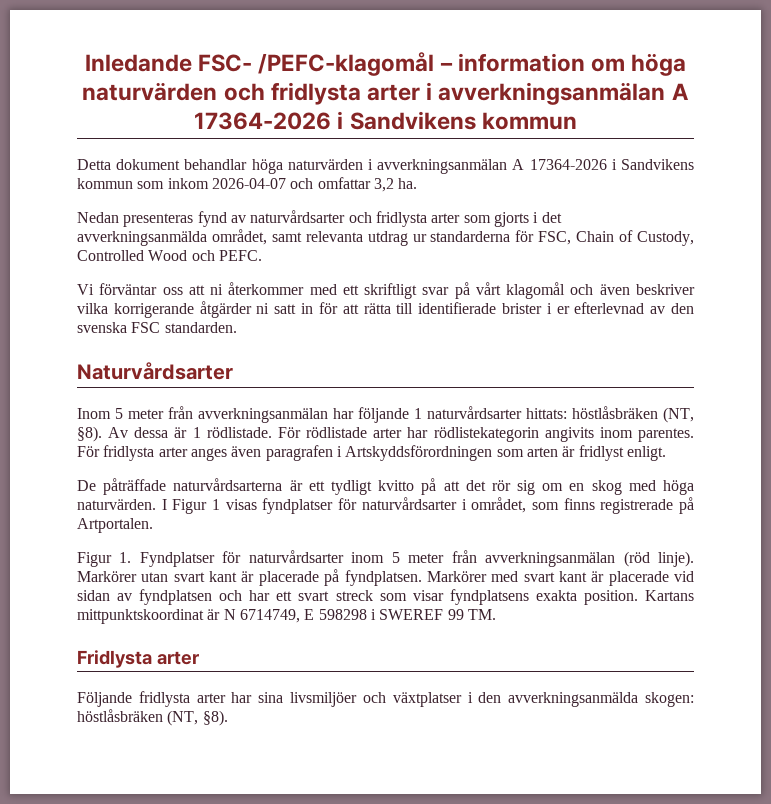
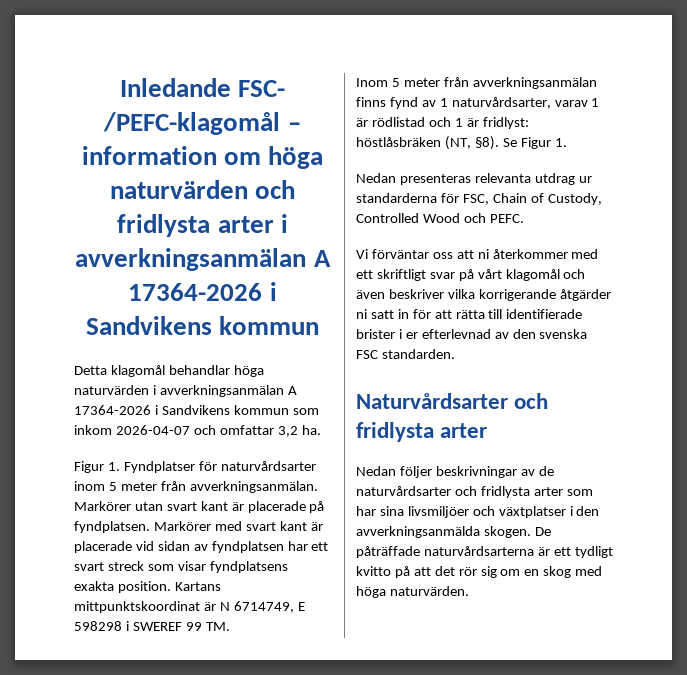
- Detta dokument behandlar höga naturvärden i avverkningsanmälan A 17364-2026 i Sandvikens kommun som inkom 2026-04-07 och omfattar 3,2 ha.
+ Detta klagomål behandlar höga naturvärden i avverkningsanmälan A 17364-2026 i Sandvikens kommun som inkom 2026-04-07 och omfattar 3,2 ha.
- Nedan presenteras fynd av naturvårdsarter och fridlysta arter som gjorts i det avverkningsanmälda området, samt relevanta utdrag ur standarderna för FSC, Chain of Custody, Controlled Wood och PEFC.
+ Figur 1. Fyndplatser för naturvårdsarter inom 5 meter från avverkningsanmälan. Markörer utan svart kant är placerade på fyndplatsen. Markörer med svart kant är placerade vid sidan av fyndplatsen har ett svart streck som visar fyndplatsens exakta position. Kartans mittpunktskoordinat är N 6714749, E 598298 i SWEREF 99 TM.
+ Inom 5 meter från avverkningsanmälan finns fynd av 1 naturvårdsarter, varav 1 är rödlistad och 1 är fridlyst: höstlåsbräken (NT, §8). Se Figur 1.
+ Nedan presenteras relevanta utdrag ur standarderna för FSC, Chain of Custody, Controlled Wood och PEFC.
- Naturvårdsarter
- Inom 5 meter från avverkningsanmälan har följande 1 naturvårdsarter hittats: höstlåsbräken (NT, §8). Av dessa är 1 rödlistade. För rödlistade arter har rödlistekategorin angivits inom parentes. För fridlysta arter anges även paragrafen i Artskyddsförordningen som arten är fridlyst enligt.
- De påträffade naturvårdsarterna är ett tydligt kvitto på att det rör sig om en skog med höga naturvärden. I Figur 1 visas fyndplatser för naturvårdsarter i området, som finns registrerade på Artportalen.
- Figur 1. Fyndplatser för naturvårdsarter inom 5 meter från avverkningsanmälan (röd linje). Markörer utan svart kant är placerade på fyndplatsen. Markörer med svart kant är placerade vid sidan av fyndplatsen och har ett svart streck som visar fyndplatsens exakta position. Kartans mittpunktskoordinat är N 6714749, E 598298 i SWEREF 99 TM.
- Fridlysta arter
- Följande fridlysta arter har sina livsmiljöer och växtplatser i den avverkningsanmälda skogen: höstlåsbräken (NT, §8).
+ Naturvårdsarter och fridlysta arter
+ Nedan följer beskrivningar av de naturvårdsarter och fridlysta arter som har sina livsmiljöer och växtplatser i den avverkningsanmälda skogen. De påträffade naturvårdsarterna är ett tydligt kvitto på att det rör sig om en skog med höga naturvärden.

